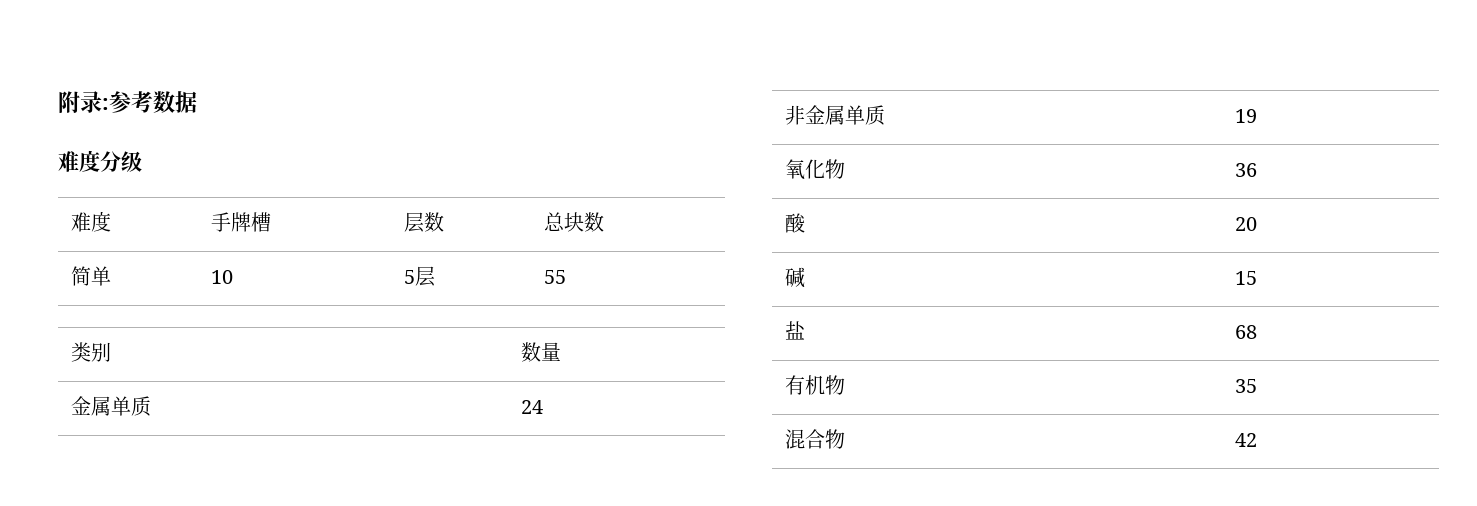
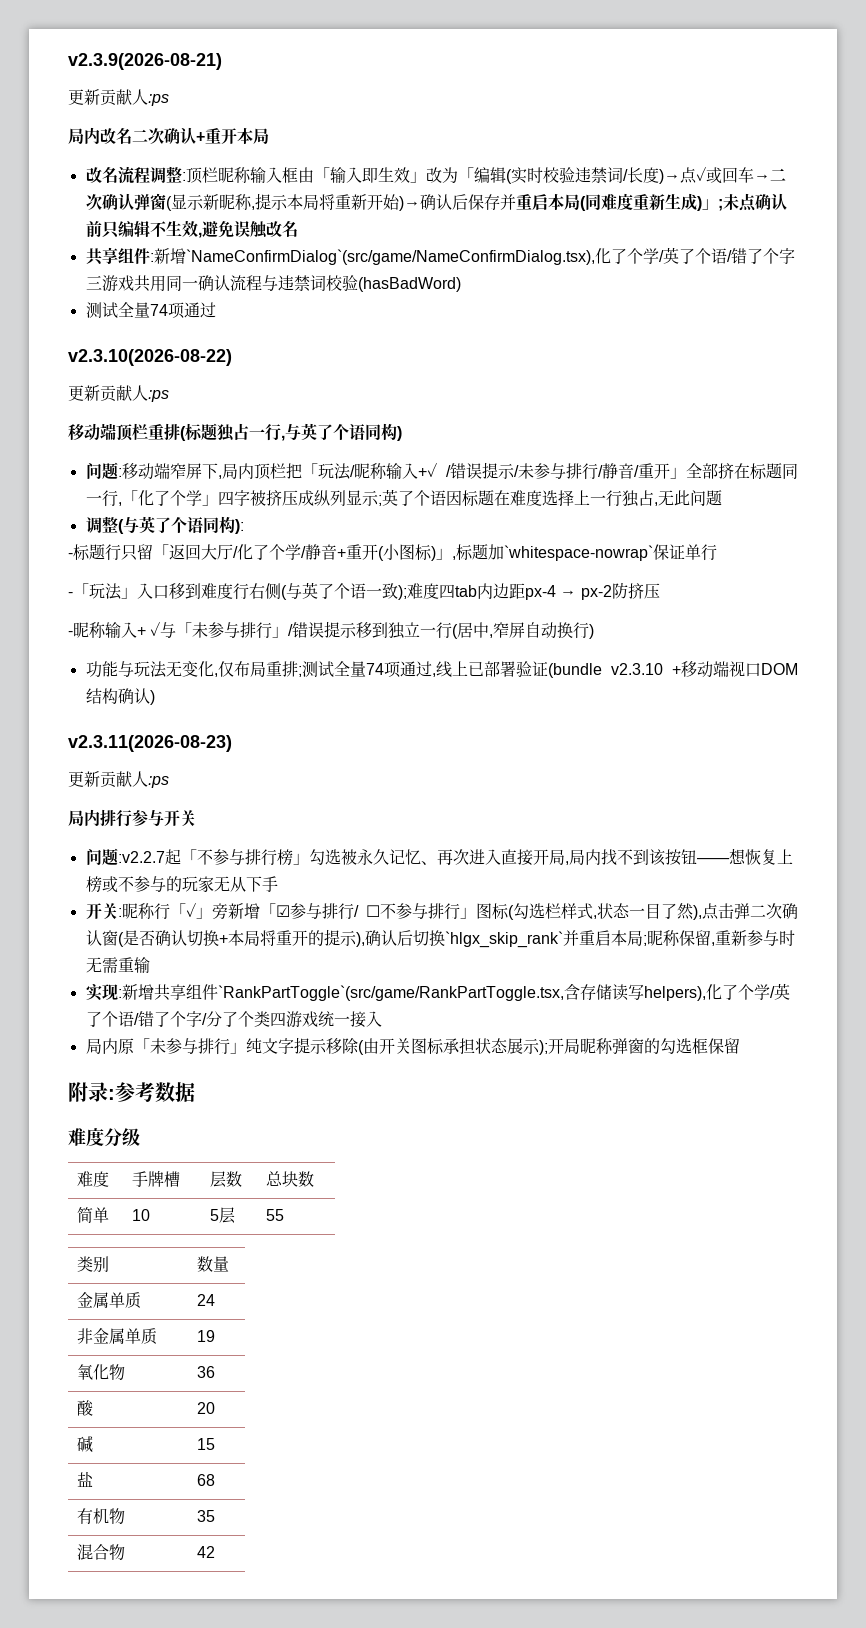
+ v2.3.9(2026-08-21)
+ 更新贡献人:ps
+ 局内改名二次确认+重开本局
+ 改名流程调整:顶栏昵称输入框由「输入即生效」改为「编辑(实时校验违禁词/长度)→点✓或回车→二次确认弹窗(显示新昵称,提示本局将重新开始)→确认后保存并重启本局(同难度重新生成)」;未点确认前只编辑不生效,避免误触改名
+ 共享组件:新增`NameConfirmDialog`(src/game/NameConfirmDialog.tsx),化了个学/英了个语/错了个字三游戏共用同一确认流程与违禁词校验(hasBadWord)
+ 测试全量74项通过
+ v2.3.10(2026-08-22)
+ 更新贡献人:ps
+ 移动端顶栏重排(标题独占一行,与英了个语同构)
+ 问题:移动端窄屏下,局内顶栏把「玩法/昵称输入+✓ /错误提示/未参与排行/静音/重开」全部挤在标题同一行,「化了个学」四字被挤压成纵列显示;英了个语因标题在难度选择上一行独占,无此问题
+ 调整(与英了个语同构):
+ -标题行只留「返回大厅/化了个学/静音+重开(小图标)」,标题加`whitespace-nowrap`保证单行
+ -「玩法」入口移到难度行右侧(与英了个语一致);难度四tab内边距px-4 → px-2防挤压
+ -昵称输入+ ✓与「未参与排行」/错误提示移到独立一行(居中,窄屏自动换行)
+ 功能与玩法无变化,仅布局重排;测试全量74项通过,线上已部署验证(bundle v2.3.10 +移动端视口DOM结构确认)
+ v2.3.11(2026-08-23)
+ 更新贡献人:ps
+ 局内排行参与开关
+ 问题:v2.2.7起「不参与排行榜」勾选被永久记忆、再次进入直接开局,局内找不到该按钮——想恢复上榜或不参与的玩家无从下手
+ 开关:昵称行「✓」旁新增「☑参与排行/ ☐不参与排行」图标(勾选栏样式,状态一目了然),点击弹二次确认窗(是否确认切换+本局将重开的提示),确认后切换`hlgx_skip_rank`并重启本局;昵称保留,重新参与时无需重输
+ 实现:新增共享组件`RankPartToggle`(src/game/RankPartToggle.tsx,含存储读写helpers),化了个学/英了个语/错了个字/分了个类四游戏统一接入
+ 局内原「未参与排行」纯文字提示移除(由开关图标承担状态展示);开局昵称弹窗的勾选框保留

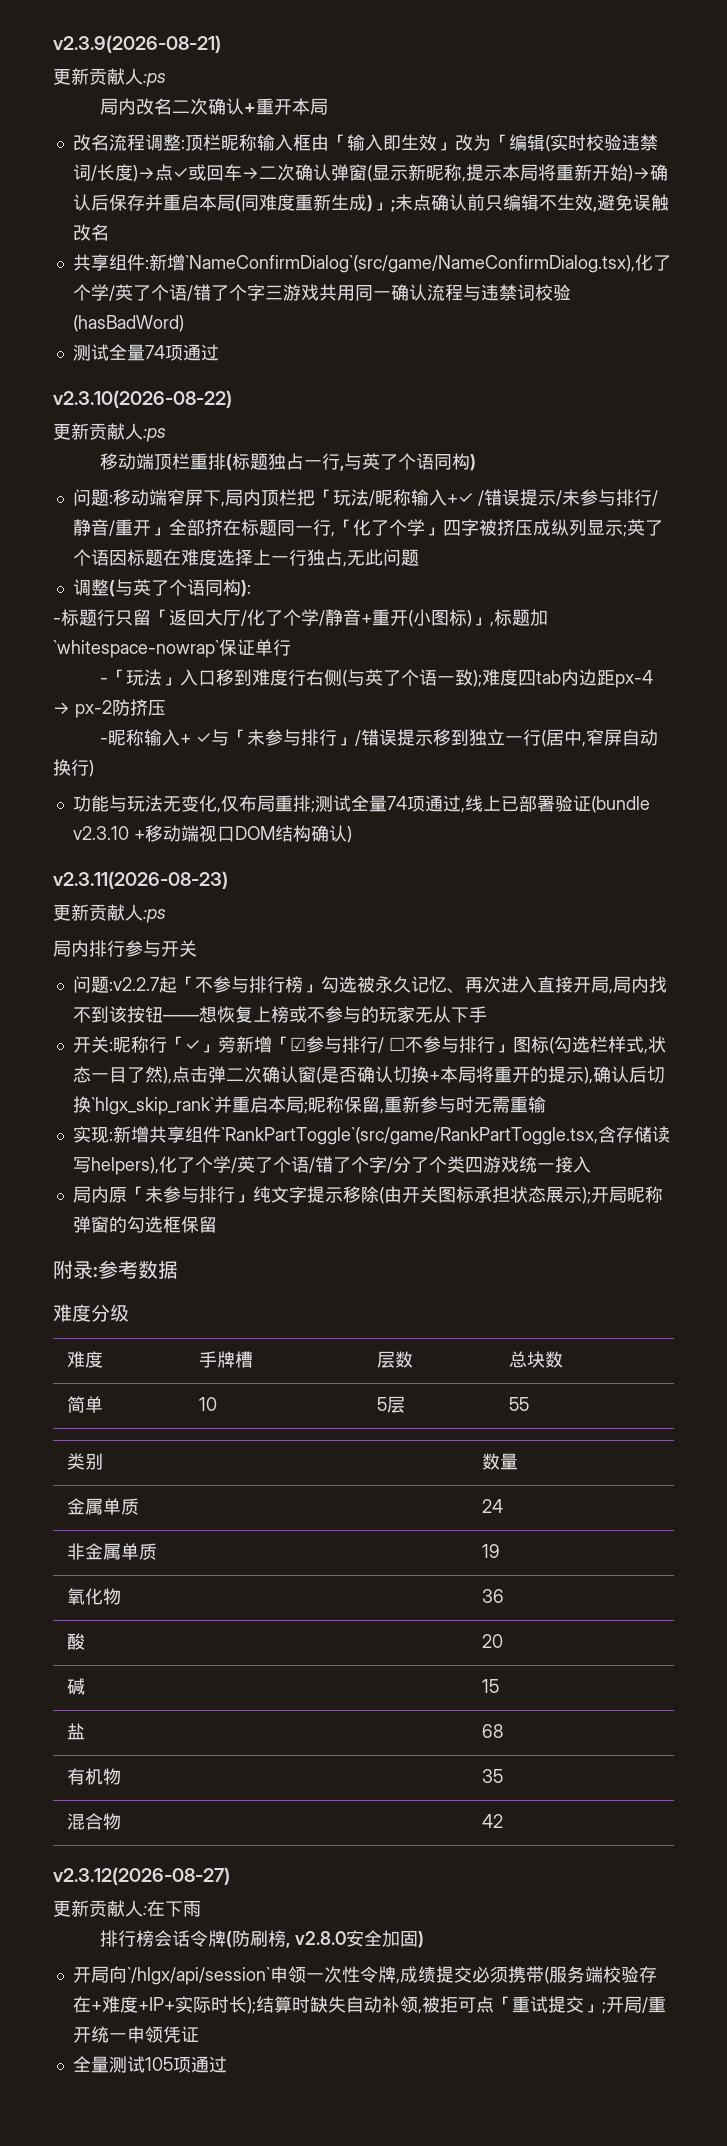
+ v2.3.12(2026-08-27)
+ 更新贡献人:在下雨
+ 排行榜会话令牌(防刷榜, v2.8.0安全加固)
+ 开局向`/hlgx/api/session`申领一次性令牌,成绩提交必须携带(服务端校验存在+难度+IP+实际时长);结算时缺失自动补领,被拒可点「重试提交」;开局/重开统一申领凭证
+ 全量测试105项通过

